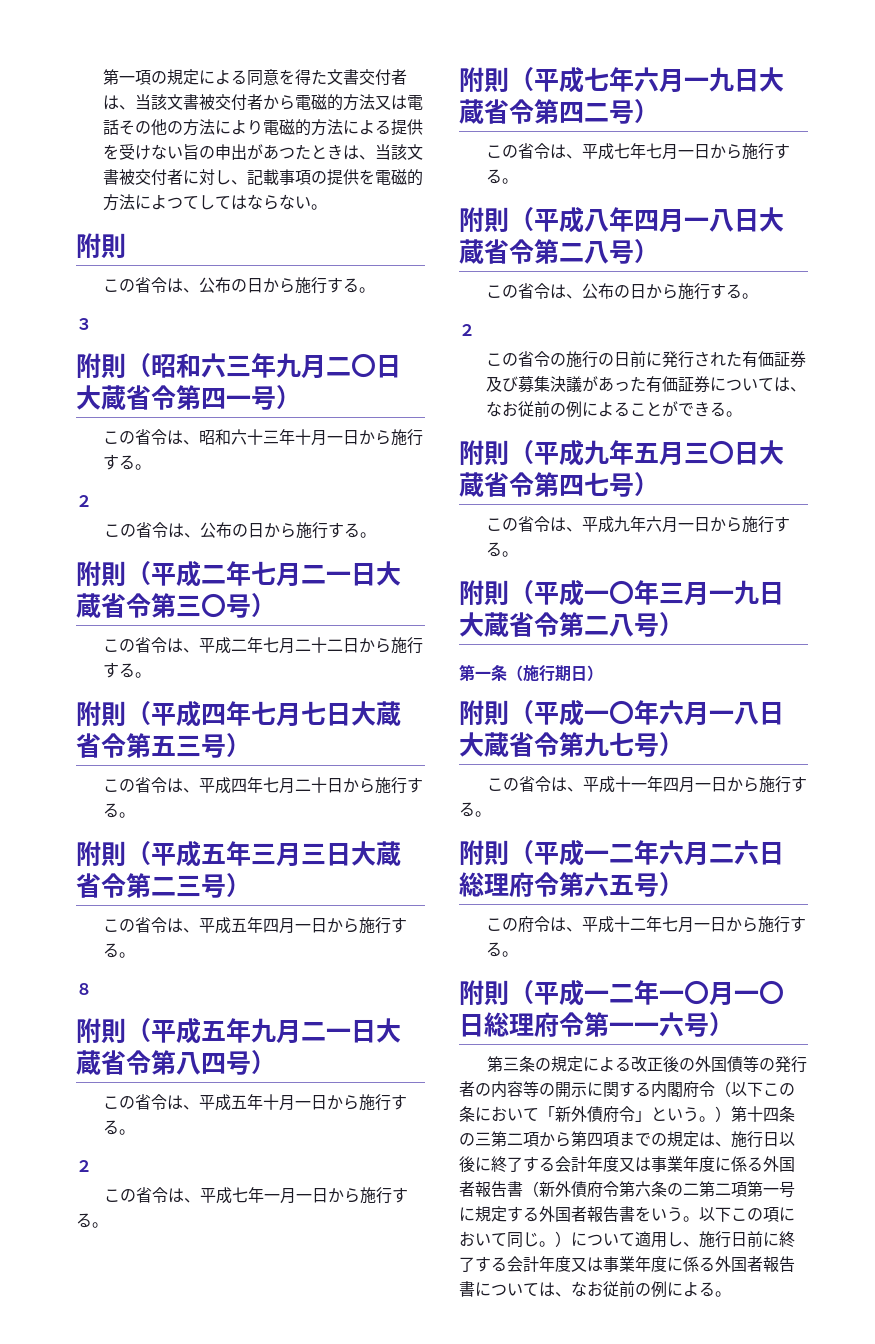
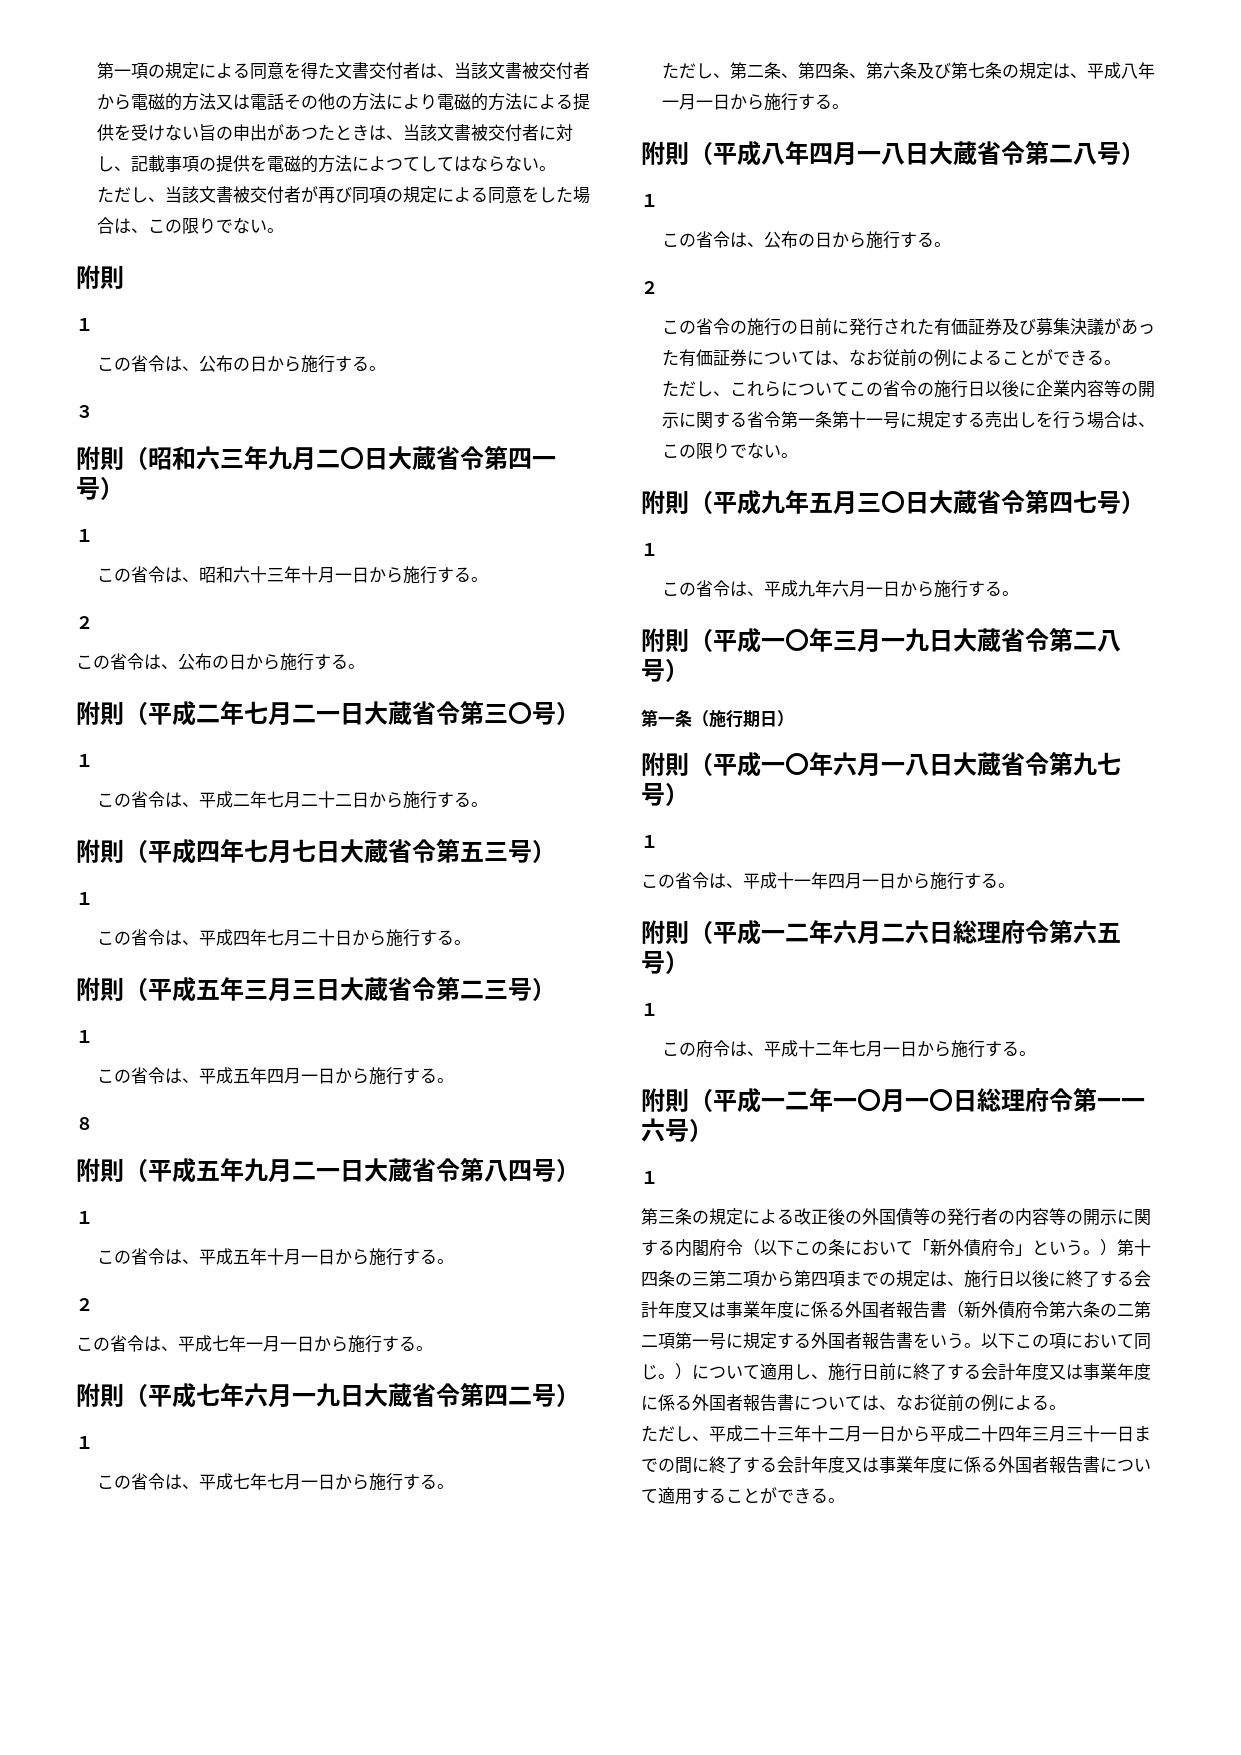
  第一項の規定による同意を得た文書交付者は、当該文書被交付者から電磁的方法又は電話その他の方法により電磁的方法による提供を受けない旨の申出があつたときは、当該文書被交付者に対し、記載事項の提供を電磁的方法によつてしてはならない。
+ ただし、当該文書被交付者が再び同項の規定による同意をした場合は、この限りでない。
  附則
+ １
  附則（昭和六三年九月二〇日大蔵省令第四一号）
+ １
  附則（平成二年七月二一日大蔵省令第三〇号）
+ １
  附則（平成四年七月七日大蔵省令第五三号）
+ １
  附則（平成五年三月三日大蔵省令第二三号）
+ １
  附則（平成五年九月二一日大蔵省令第八四号）
+ １
  附則（平成七年六月一九日大蔵省令第四二号）
+ １
+ ただし、第二条、第四条、第六条及び第七条の規定は、平成八年一月一日から施行する。
  附則（平成八年四月一八日大蔵省令第二八号）
+ １
+ ただし、これらについてこの省令の施行日以後に企業内容等の開示に関する省令第一条第十一号に規定する売出しを行う場合は、この限りでない。
  附則（平成九年五月三〇日大蔵省令第四七号）
+ １
  附則（平成一〇年六月一八日大蔵省令第九七号）
+ １
  附則（平成一二年六月二六日総理府令第六五号）
+ １
  附則（平成一二年一〇月一〇日総理府令第一一六号）
+ １
+ ただし、平成二十三年十二月一日から平成二十四年三月三十一日までの間に終了する会計年度又は事業年度に係る外国者報告書について適用することができる。

